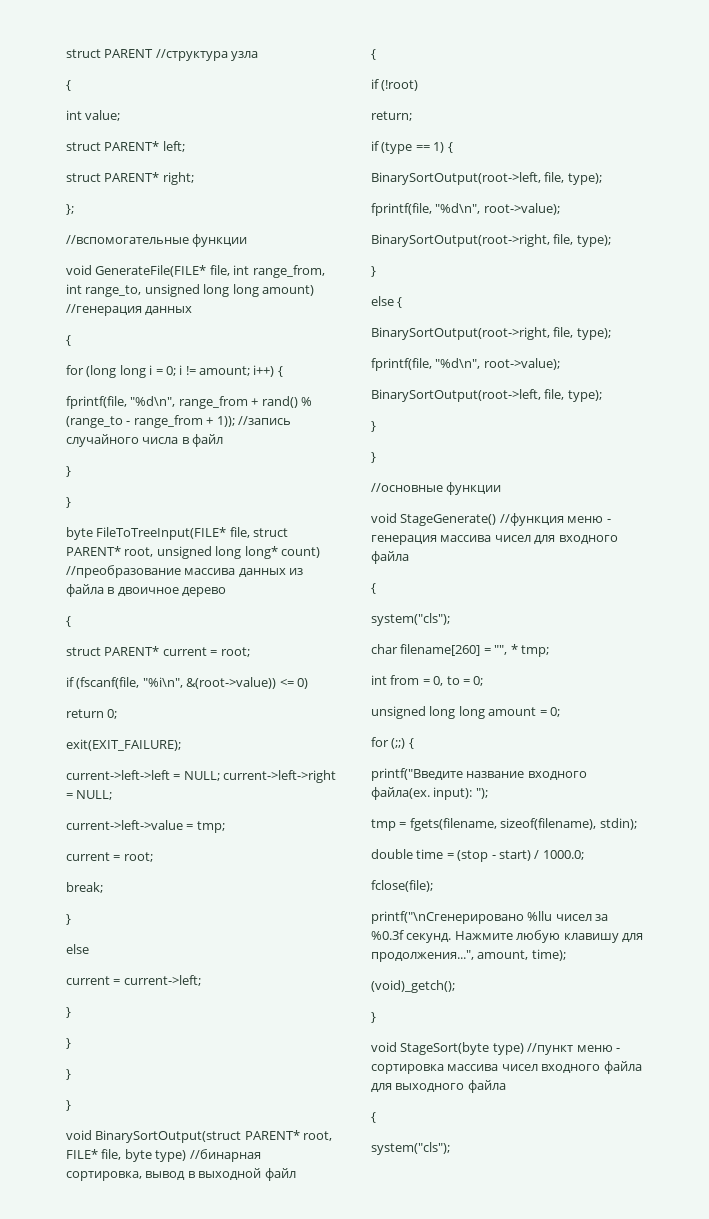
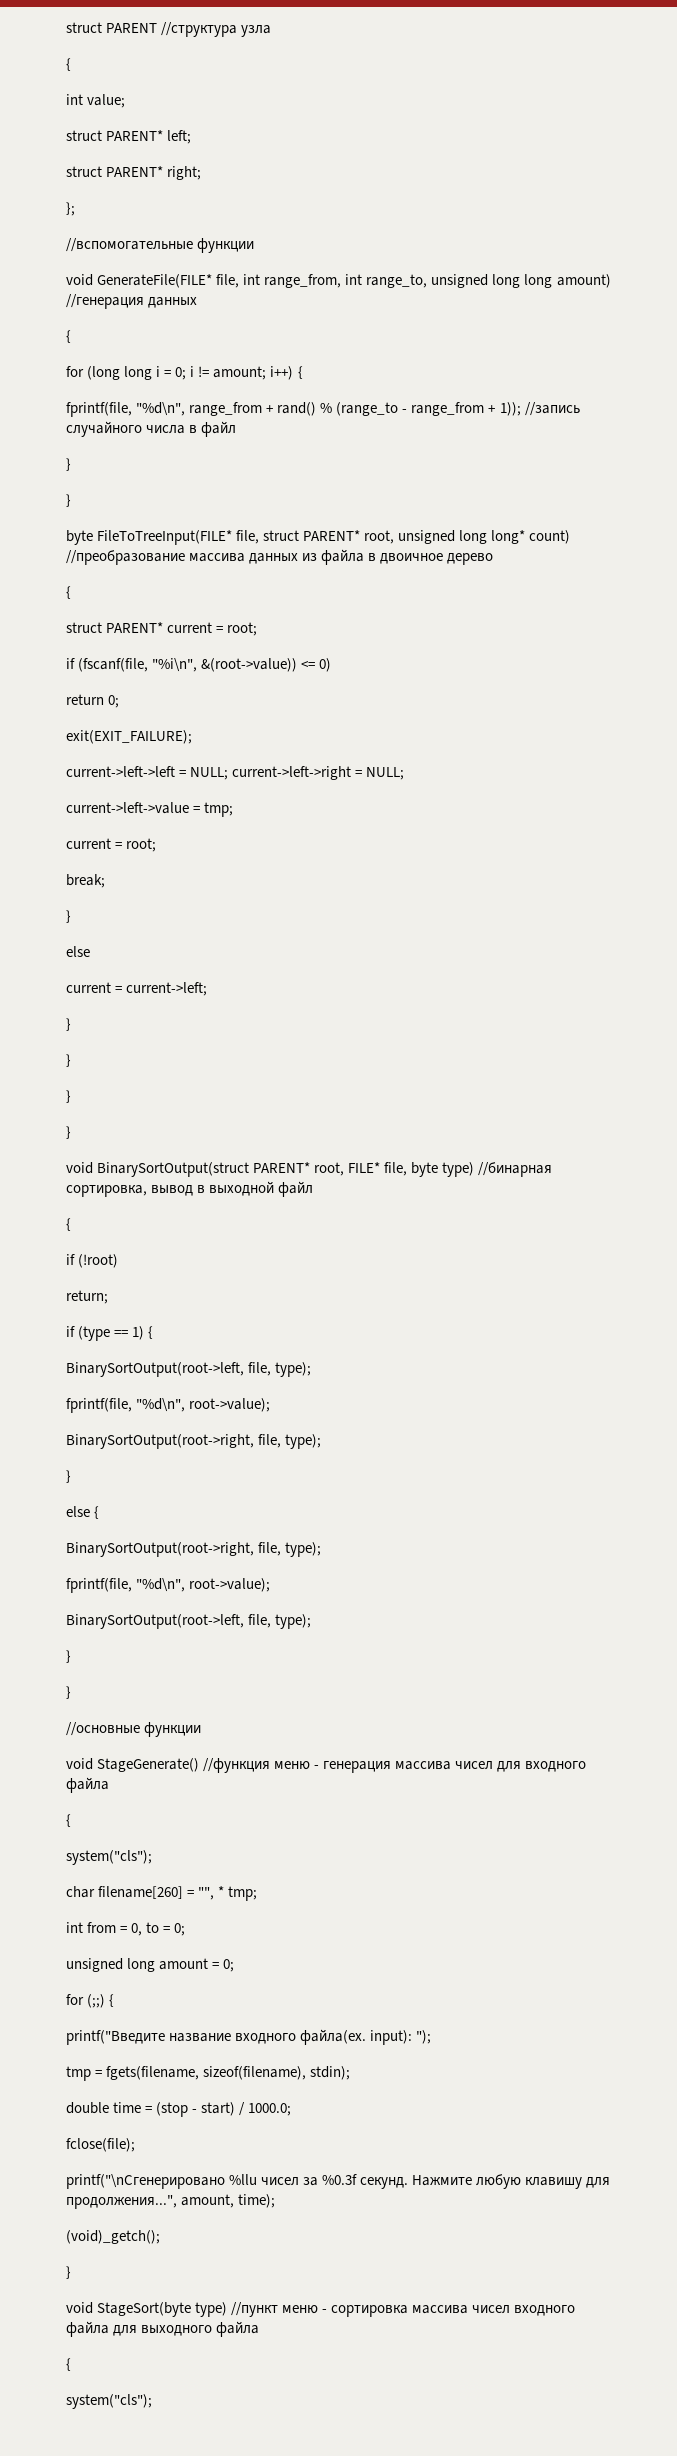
- unsigned long long amount = 0;
+ unsigned long amount = 0;

